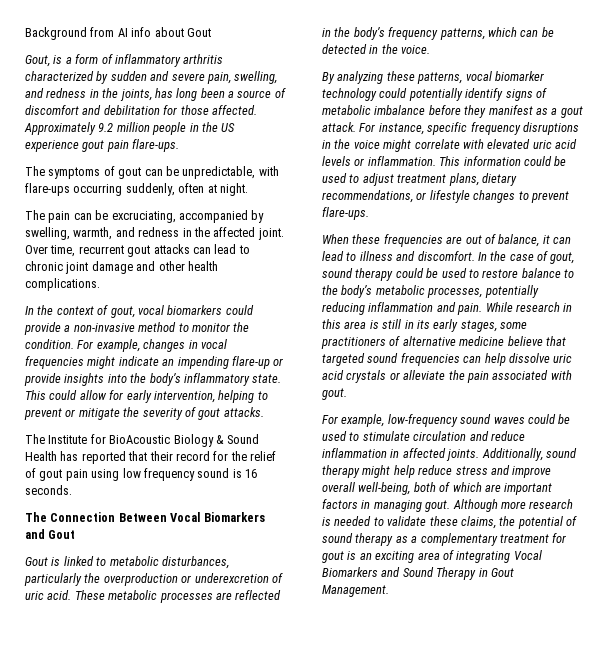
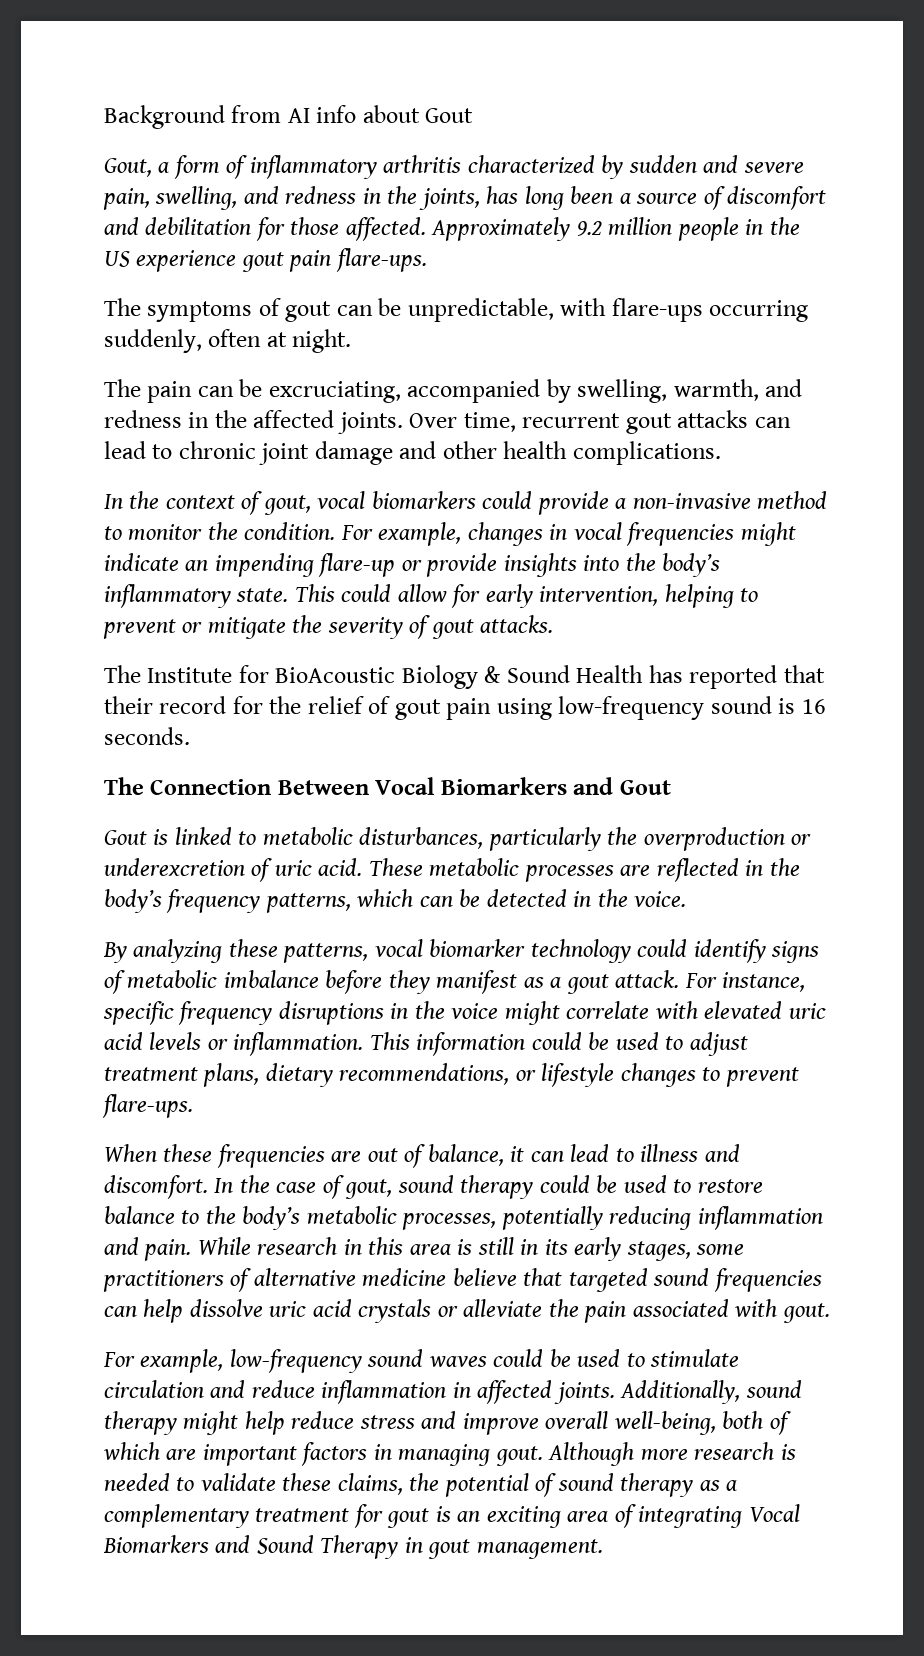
- Gout, is a form of inflammatory arthritis characterized by sudden and severe pain, swelling, and redness in the joints, has long been a source of discomfort and debilitation for those affected.
+ Gout, a form of inflammatory arthritis characterized by sudden and severe pain, swelling, and redness in the joints, has long been a source of discomfort and debilitation for those affected.
- The pain can be excruciating, accompanied by swelling, warmth, and redness in the affected joint.
+ The pain can be excruciating, accompanied by swelling, warmth, and redness in the affected joints.
- The Institute for BioAcoustic Biology & Sound Health has reported that their record for the relief of gout pain using low frequency sound is 16 seconds.
+ The Institute for BioAcoustic Biology & Sound Health has reported that their record for the relief of gout pain using low-frequency sound is 16 seconds.
- By analyzing these patterns, vocal biomarker technology could potentially identify signs of metabolic imbalance before they manifest as a gout attack.
+ By analyzing these patterns, vocal biomarker technology could identify signs of metabolic imbalance before they manifest as a gout attack.
- Although more research is needed to validate these claims, the potential of sound therapy as a complementary treatment for gout is an exciting area of integrating Vocal Biomarkers and Sound Therapy in Gout Management.
+ Although more research is needed to validate these claims, the potential of sound therapy as a complementary treatment for gout is an exciting area of integrating Vocal Biomarkers and Sound Therapy in gout management.

